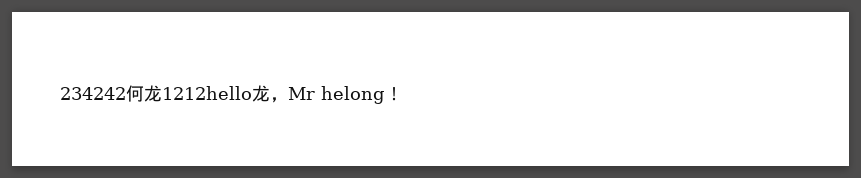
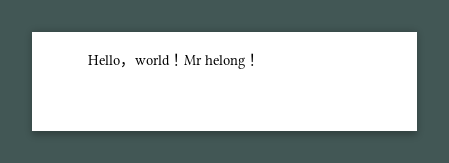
- 234242何龙1212hello龙，Mr helong！
+ Hello，world！Mr helong！

